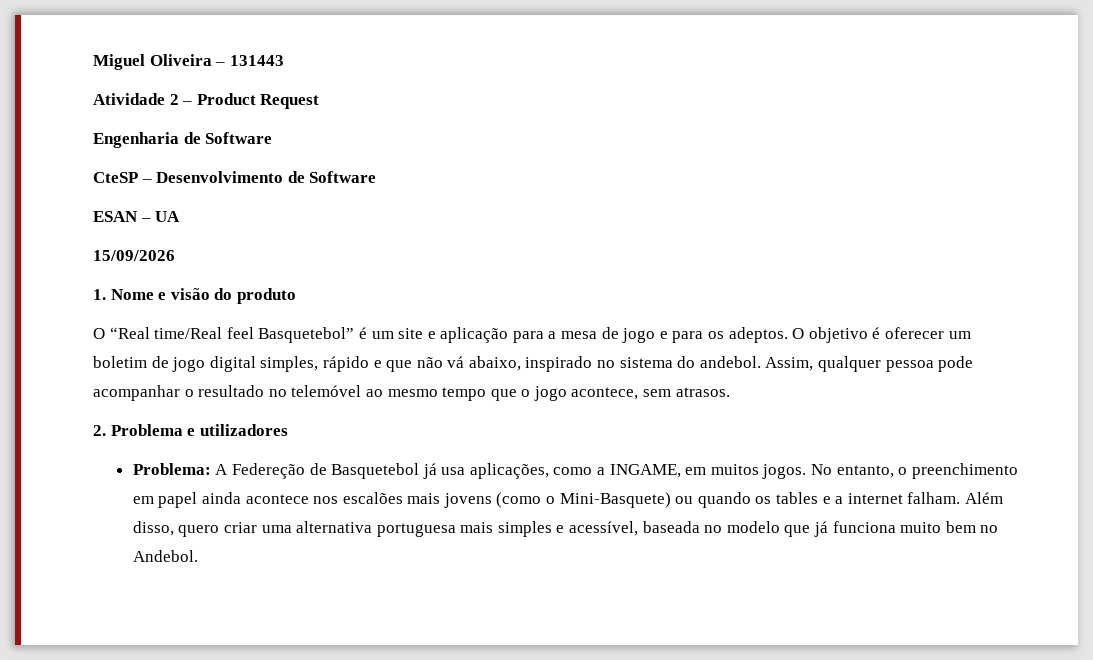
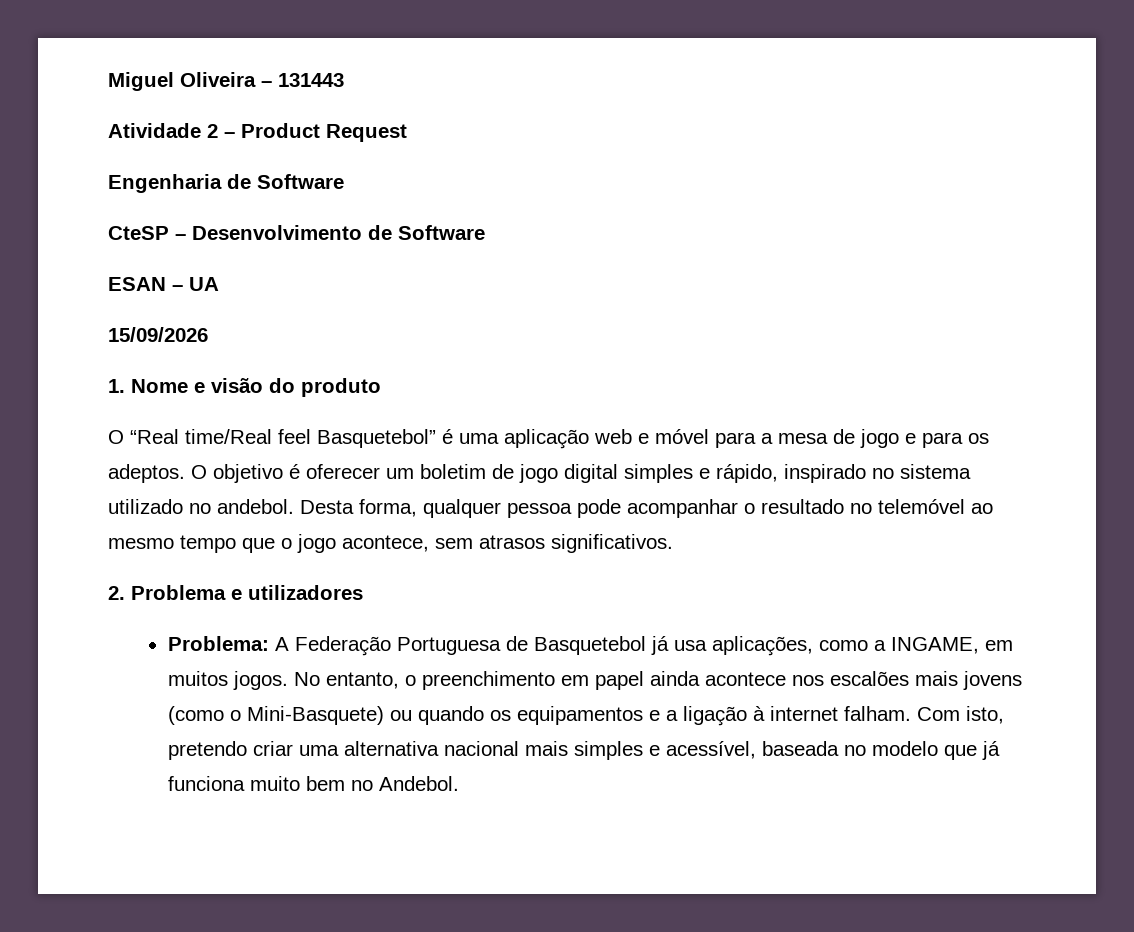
- O “Real time/Real feel Basquetebol” é um site e aplicação para a mesa de jogo e para os adeptos.
+ O “Real time/Real feel Basquetebol” é uma aplicação web e móvel para a mesa de jogo e para os adeptos.
- O objetivo é oferecer um boletim de jogo digital simples, rápido e que não vá abaixo, inspirado no sistema do andebol. Assim, qualquer pessoa pode acompanhar o resultado no telemóvel ao mesmo tempo que o jogo acontece, sem atrasos.
+ O objetivo é oferecer um boletim de jogo digital simples e rápido, inspirado no sistema utilizado no andebol. Desta forma, qualquer pessoa pode acompanhar o resultado no telemóvel ao mesmo tempo que o jogo acontece, sem atrasos significativos.
- Problema: A Federeção de Basquetebol já usa aplicações, como a INGAME, em muitos jogos.
+ Problema: A Federação Portuguesa de Basquetebol já usa aplicações, como a INGAME, em muitos jogos.
- No entanto, o preenchimento em papel ainda acontece nos escalões mais jovens (como o Mini-Basquete) ou quando os tables e a internet falham. Além disso, quero criar uma alternativa portuguesa mais simples e acessível, baseada no modelo que já funciona muito bem no Andebol.
+ No entanto, o preenchimento em papel ainda acontece nos escalões mais jovens (como o Mini-Basquete) ou quando os equipamentos e a ligação à internet falham. Com isto, pretendo criar uma alternativa nacional mais simples e acessível, baseada no modelo que já funciona muito bem no Andebol.

